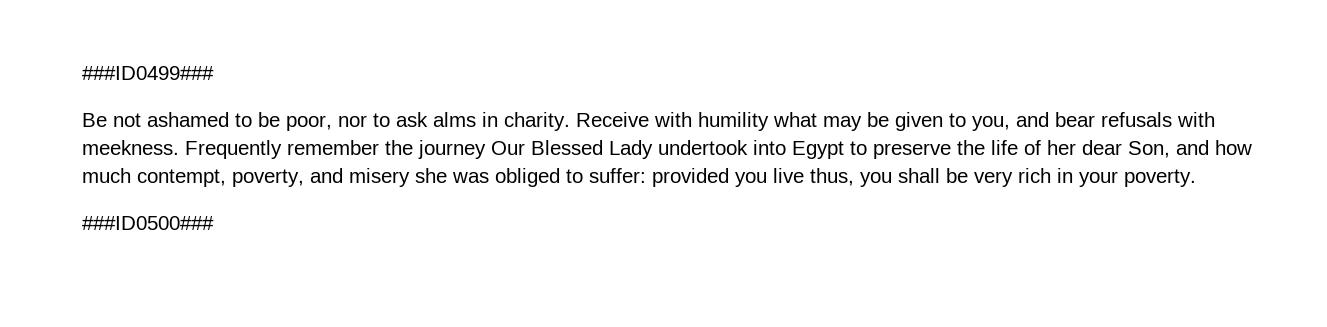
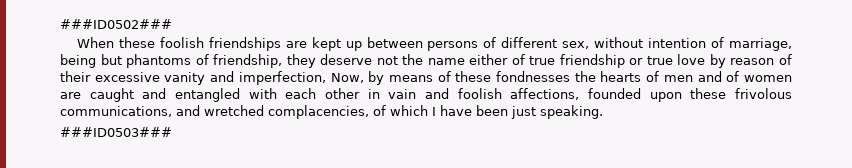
- ###ID0499###
- Be not ashamed to be poor, nor to ask alms in charity. Receive with humility what may be given to you, and bear refusals with meekness. Frequently remember the journey Our Blessed Lady undertook into Egypt to preserve the life of her dear Son, and how much contempt, poverty, and misery she was obliged to suffer: provided you live thus, you shall be very rich in your poverty.
- ###ID0500###
+ ###ID0502###
+ When these foolish friendships are kept up between persons of different sex, without intention of marriage, being but phantoms of friendship, they deserve not the name either of true friendship or true love by reason of their excessive vanity and imperfection, Now, by means of these fondnesses the hearts of men and of women are caught and entangled with each other in vain and foolish affections, founded upon these frivolous communications, and wretched complacencies, of which I have been just speaking.
+ ###ID0503###

